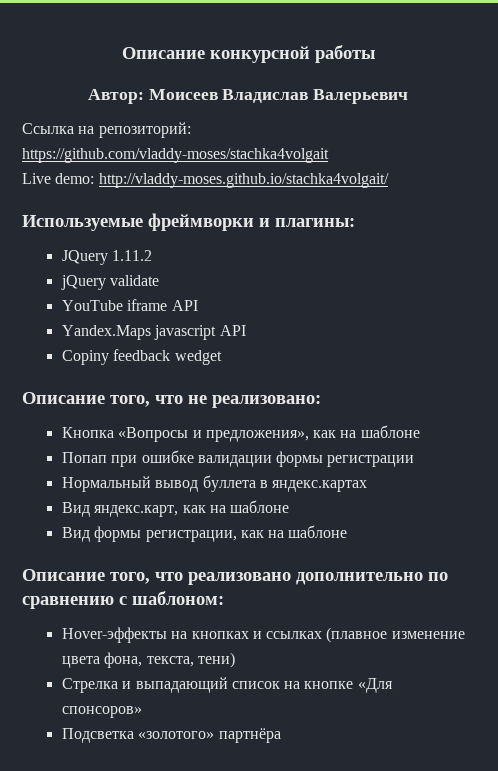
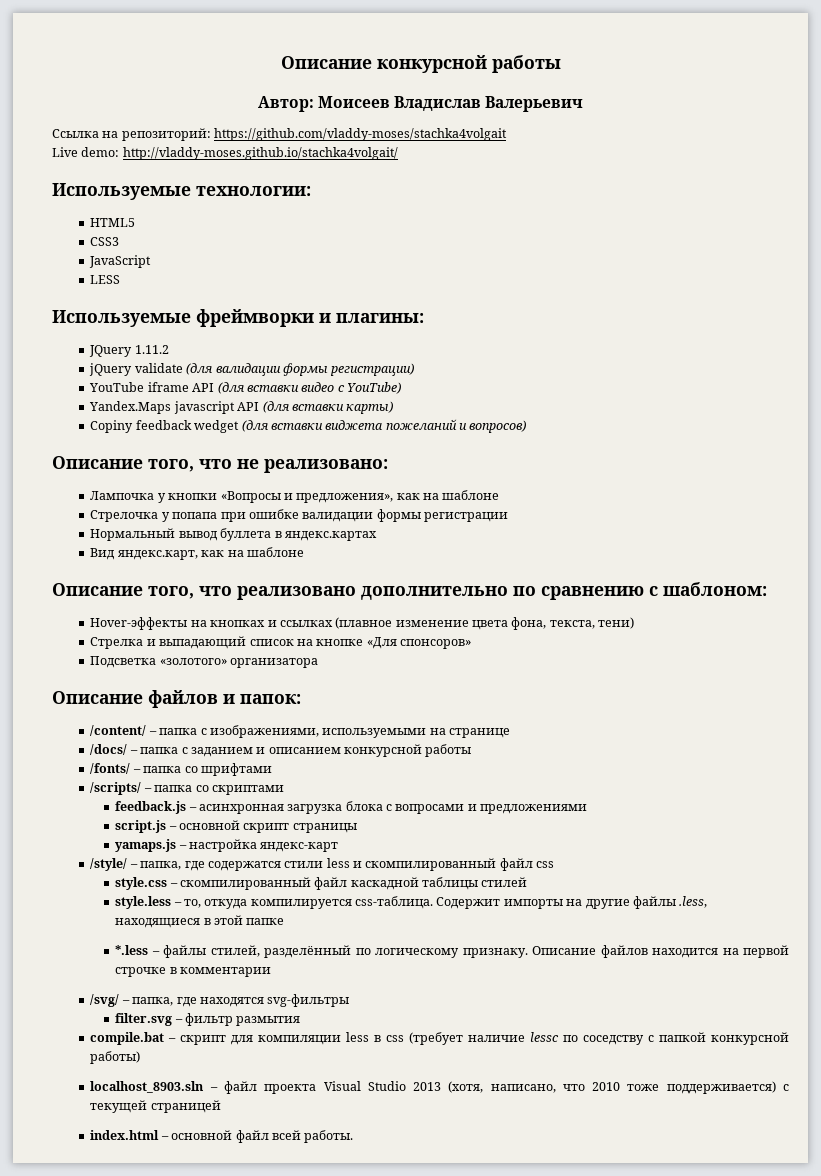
+ Используемые технологии:
+ HTML5
+ CSS3
+ JavaScript
+ LESS
- jQuery validate
+ jQuery validate (для валидации формы регистрации)
- YouTube iframe API
+ YouTube iframe API (для вставки видео с YouTube)
- Yandex.Maps javascript API
+ Yandex.Maps javascript API (для вставки карты)
- Copiny feedback wedget
+ Copiny feedback wedget (для вставки виджета пожеланий и вопросов)
- Кнопка «Вопросы и предложения», как на шаблоне
+ Лампочка у кнопки «Вопросы и предложения», как на шаблоне
- Попап при ошибке валидации формы регистрации
+ Стрелочка у попапа при ошибке валидации формы регистрации
- Вид формы регистрации, как на шаблоне
- Подсветка «золотого» партнёра
+ Подсветка «золотого» организатора
+ Описание файлов и папок:
+ /content/ – папка с изображениями, используемыми на странице
+ /docs/ – папка с заданием и описанием конкурсной работы
+ /fonts/ – папка со шрифтами
+ /scripts/ – папка со скриптами
+ feedback.js – асинхронная загрузка блока с вопросами и предложениями
+ script.js – основной скрипт страницы
+ yamaps.js – настройка яндекс-карт
+ /style/ – папка, где содержатся стили less и скомпилированный файл css
+ style.css – скомпилированный файл каскадной таблицы стилей
+ style.less – то, откуда компилируется css-таблица. Содержит импорты на другие файлы .less, находящиеся в этой папке
+ *.less – файлы стилей, разделённый по логическому признаку. Описание файлов находится на первой строчке в комментарии
+ /svg/ – папка, где находятся svg-фильтры
+ filter.svg – фильтр размытия
+ compile.bat – скрипт для компиляции less в css (требует наличие lessc по соседству с папкой конкурсной работы)
+ localhost_8903.sln – файл проекта Visual Studio 2013 (хотя, написано, что 2010 тоже поддерживается) с текущей страницей
+ index.html – основной файл всей работы.

